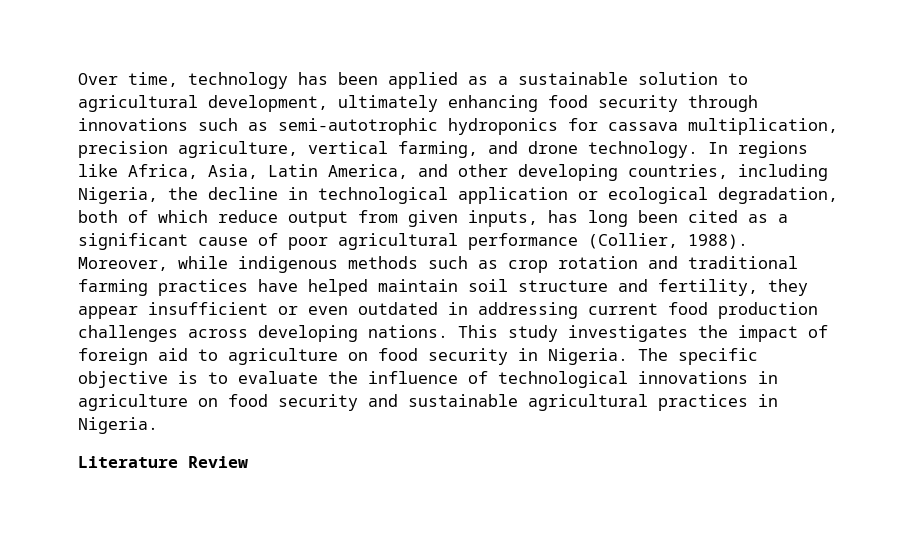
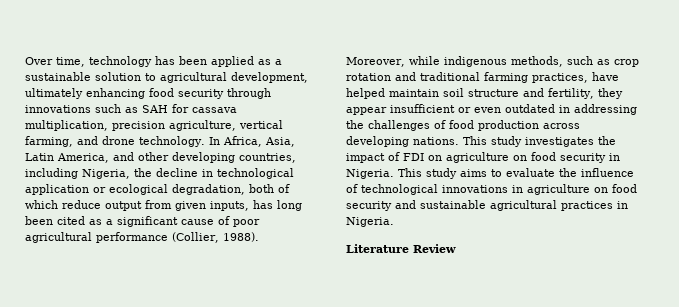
- Over time, technology has been applied as a sustainable solution to agricultural development, ultimately enhancing food security through innovations such as semi-autotrophic hydroponics for cassava multiplication, precision agriculture, vertical farming, and drone technology.
+ Over time, technology has been applied as a sustainable solution to agricultural development, ultimately enhancing food security through innovations such as SAH for cassava multiplication, precision agriculture, vertical farming, and drone technology.
- In regions like Africa, Asia, Latin America, and other developing countries, including Nigeria, the decline in technological application or ecological degradation, both of which reduce output from given inputs, has long been cited as a significant cause of poor agricultural performance (Collier, 1988).
+ In Africa, Asia, Latin America, and other developing countries, including Nigeria, the decline in technological application or ecological degradation, both of which reduce output from given inputs, has long been cited as a significant cause of poor agricultural performance (Collier, 1988).
- Moreover, while indigenous methods such as crop rotation and traditional farming practices have helped maintain soil structure and fertility, they appear insufficient or even outdated in addressing current food production challenges across developing nations.
+ Moreover, while indigenous methods, such as crop rotation and traditional farming practices, have helped maintain soil structure and fertility, they appear insufficient or even outdated in addressing the challenges of food production across developing nations.
- This study investigates the impact of foreign aid to agriculture on food security in Nigeria.
+ This study investigates the impact of FDI on agriculture on food security in Nigeria.
- The specific objective is to evaluate the influence of technological innovations in agriculture on food security and sustainable agricultural practices in Nigeria.
+ This study aims to evaluate the influence of technological innovations in agriculture on food security and sustainable agricultural practices in Nigeria.

